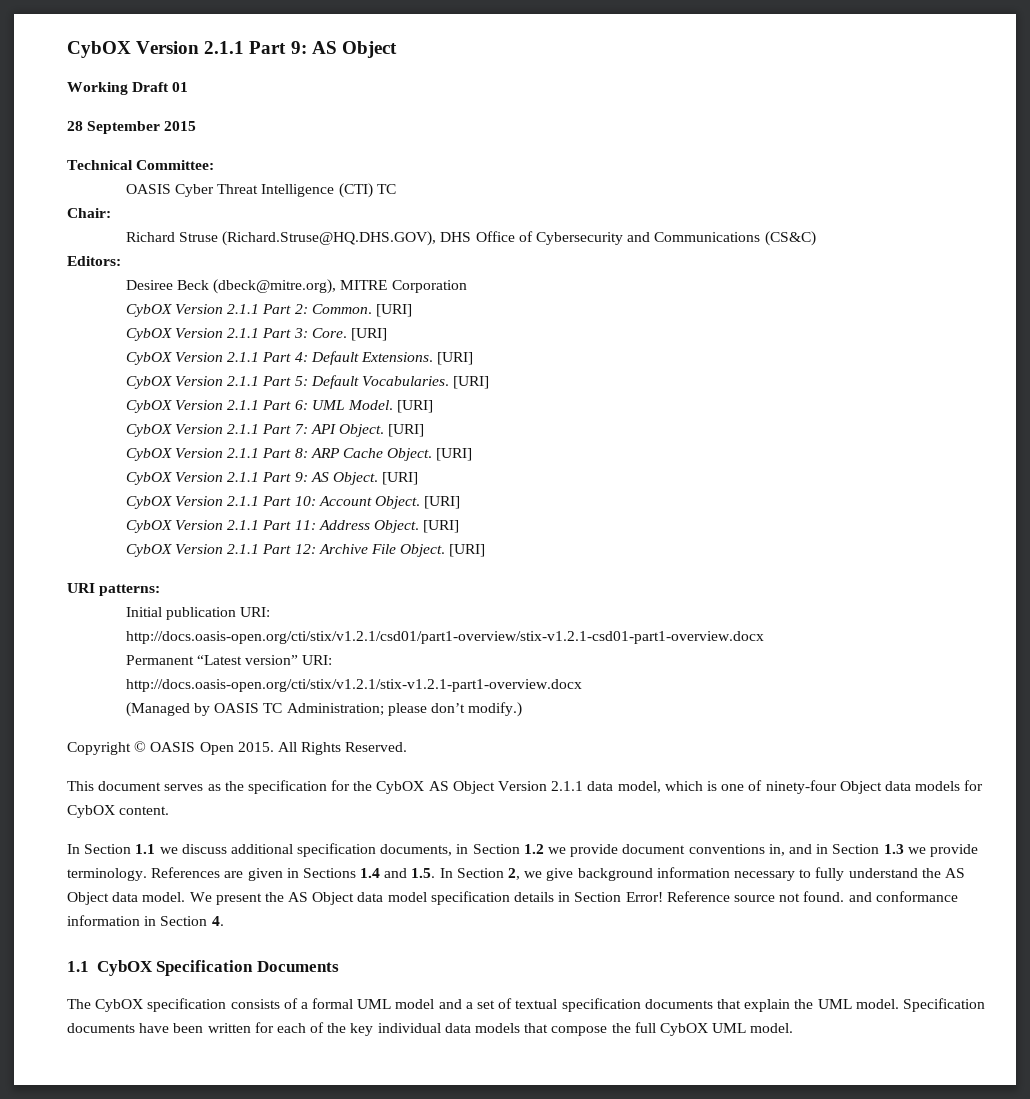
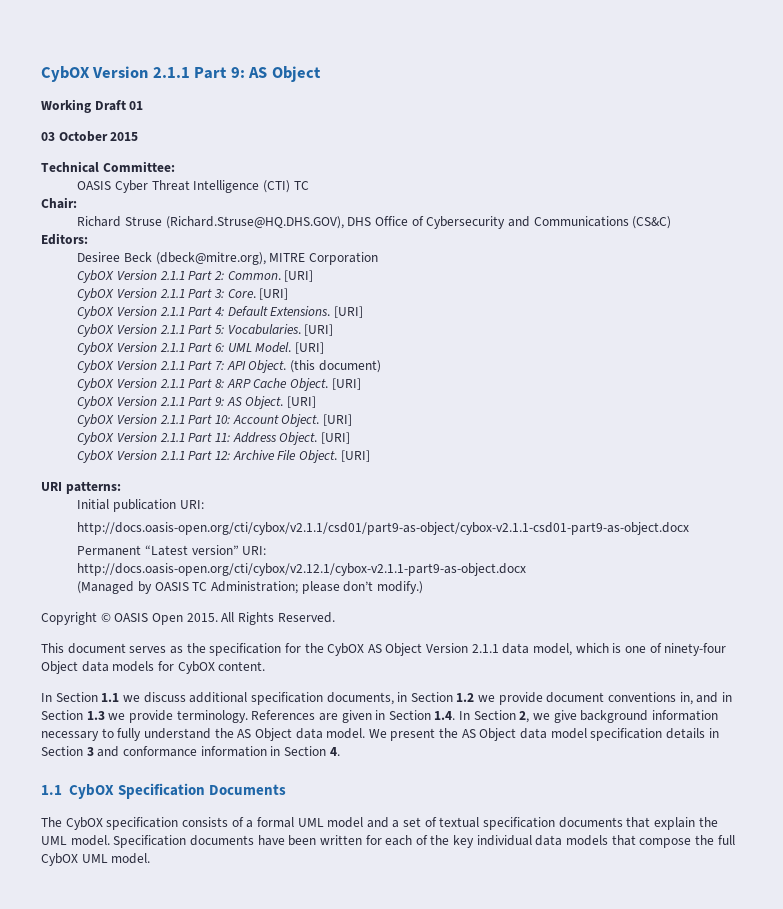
- 28 September 2015
+ 03 October 2015
- CybOX Version 2.1.1 Part 5: Default Vocabularies.
+ CybOX Version 2.1.1 Part 5: Vocabularies.
- CybOX Version 2.1.1 Part 7: API Object. [URI]
+ CybOX Version 2.1.1 Part 7: API Object. (this document)
- http://docs.oasis-open.org/cti/stix/v1.2.1/csd01/part1-overview/stix-v1.2.1-csd01-part1-overview.docx
+ http://docs.oasis-open.org/cti/cybox/v2.1.1/csd01/part9-as-object/cybox-v2.1.1-csd01-part9-as-object.docx
- http://docs.oasis-open.org/cti/stix/v1.2.1/stix-v1.2.1-part1-overview.docx
+ http://docs.oasis-open.org/cti/cybox/v2.12.1/cybox-v2.1.1-part9-as-object.docx
- References are given in Sections 1.4 and 1.5. In Section 2, we give background information necessary to fully understand the AS Object data model.
+ References are given in Section 1.4. In Section 2, we give background information necessary to fully understand the AS Object data model.
- We present the AS Object data model specification details in Section Error! Reference source not found. and conformance information in Section 4.
+ We present the AS Object data model specification details in Section 3 and conformance information in Section 4.

